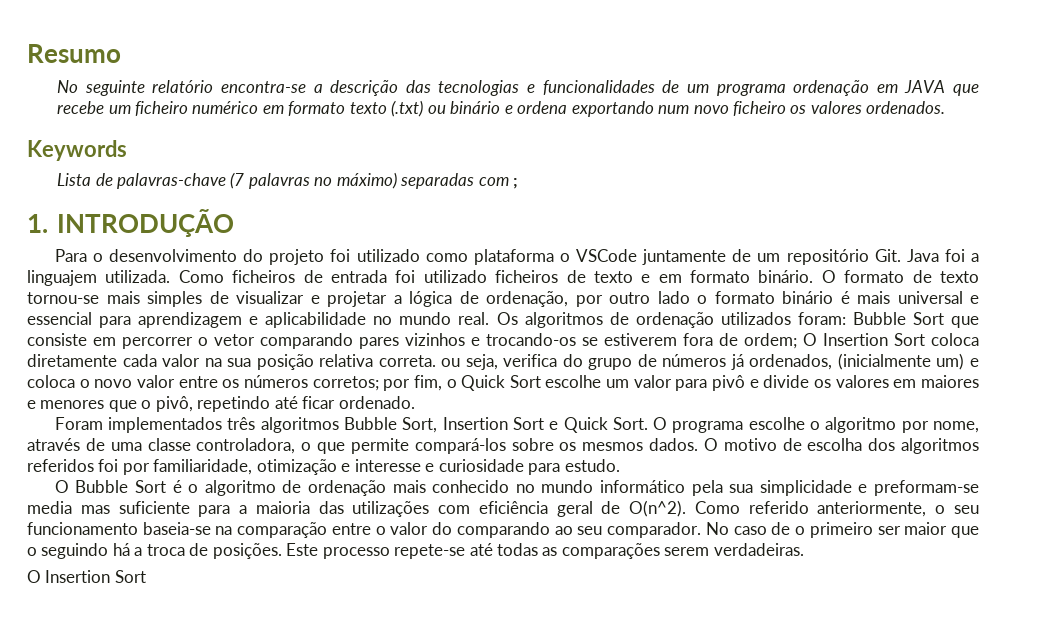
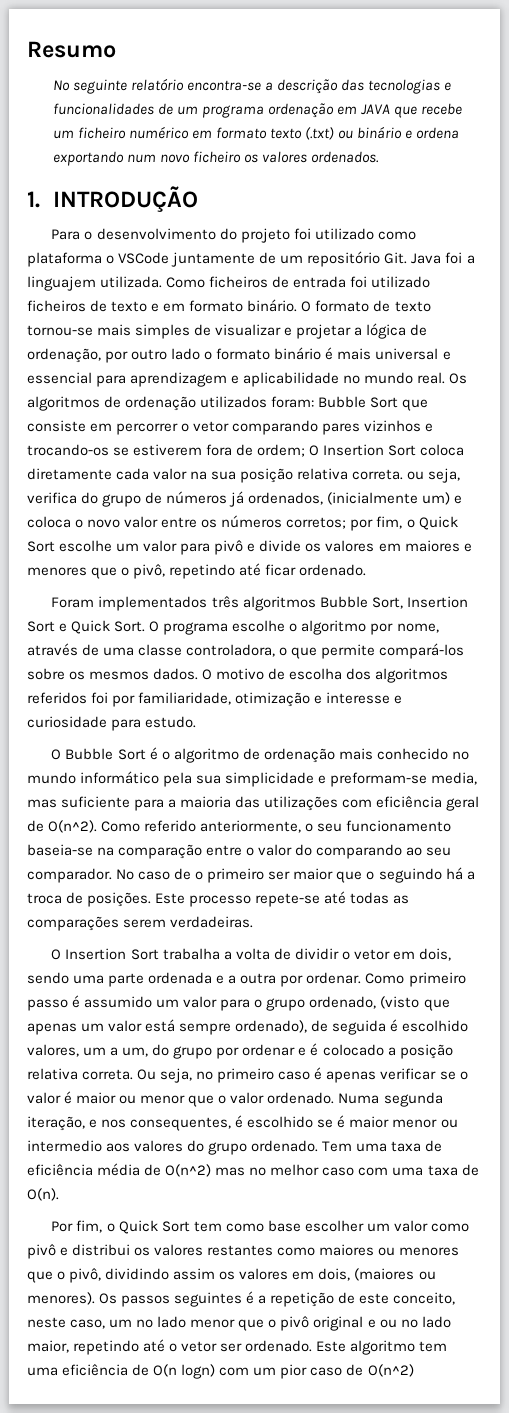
- Keywords
- Lista de palavras-chave (7 palavras no máximo) separadas com ;
- O Bubble Sort é o algoritmo de ordenação mais conhecido no mundo informático pela sua simplicidade e preformam-se media mas suficiente para a maioria das utilizações com eficiência geral de O(n^2).
+ O Bubble Sort é o algoritmo de ordenação mais conhecido no mundo informático pela sua simplicidade e preformam-se media, mas suficiente para a maioria das utilizações com eficiência geral de O(n^2).
  Este processo repete-se até todas as comparações serem verdadeiras.
- O Insertion Sort
+ O Insertion Sort trabalha a volta de dividir o vetor em dois, sendo uma parte ordenada e a outra por ordenar. Como primeiro passo é assumido um valor para o grupo ordenado, (visto que apenas um valor está sempre ordenado), de seguida é escolhido valores, um a um, do grupo por ordenar e é colocado a posição relativa correta. Ou seja, no primeiro caso é apenas verificar se o valor é maior ou menor que o valor ordenado. Numa segunda iteração, e nos consequentes, é escolhido se é maior menor ou intermedio aos valores do grupo ordenado. Tem uma taxa de eficiência média de O(n^2) mas no melhor caso com uma taxa de O(n).
+ Por fim, o Quick Sort tem como base escolher um valor como pivô e distribui os valores restantes como maiores ou menores que o pivô, dividindo assim os valores em dois, (maiores ou menores). Os passos seguintes é a repetição de este conceito, neste caso, um no lado menor que o pivô original e ou no lado maior, repetindo até o vetor ser ordenado. Este algoritmo tem uma eficiência de O(n logn) com um pior caso de O(n^2)

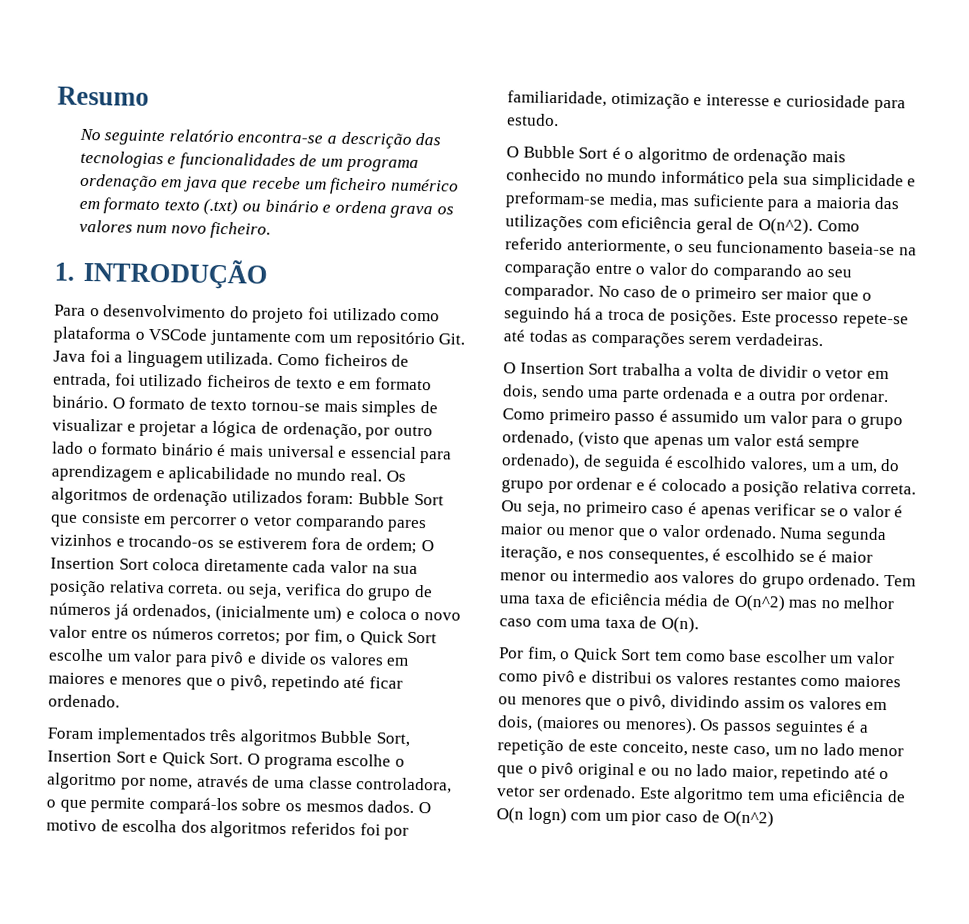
- No seguinte relatório encontra-se a descrição das tecnologias e funcionalidades de um programa ordenação em JAVA que recebe um ficheiro numérico em formato texto (.txt) ou binário e ordena exportando num novo ficheiro os valores ordenados.
+ No seguinte relatório encontra-se a descrição das tecnologias e funcionalidades de um programa ordenação em java que recebe um ficheiro numérico em formato texto (.txt) ou binário e ordena grava os valores num novo ficheiro.
- Para o desenvolvimento do projeto foi utilizado como plataforma o VSCode juntamente de um repositório Git. Java foi a linguajem utilizada.
+ Para o desenvolvimento do projeto foi utilizado como plataforma o VSCode juntamente com um repositório Git. Java foi a linguagem utilizada.
- Como ficheiros de entrada foi utilizado ficheiros de texto e em formato binário.
+ Como ficheiros de entrada, foi utilizado ficheiros de texto e em formato binário.

